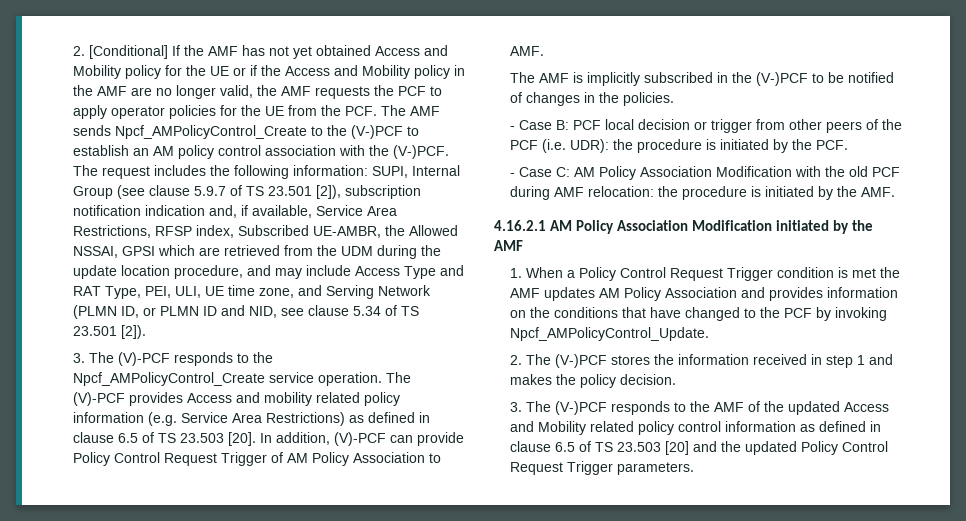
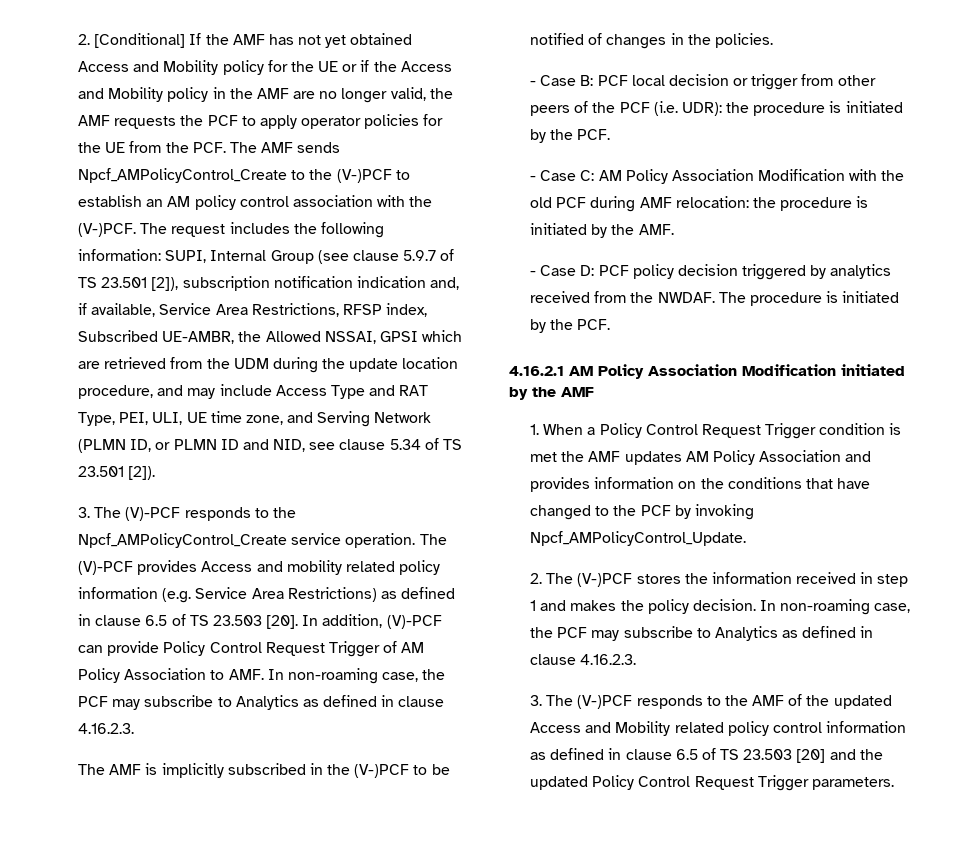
- In addition, (V)-PCF can provide Policy Control Request Trigger of AM Policy Association to AMF.
+ In addition, (V)-PCF can provide Policy Control Request Trigger of AM Policy Association to AMF. In non-roaming case, the PCF may subscribe to Analytics as defined in clause 4.16.2.3.
+ - Case D: PCF policy decision triggered by analytics received from the NWDAF. The procedure is initiated by the PCF.
- 2. The (V-)PCF stores the information received in step 1 and makes the policy decision.
+ 2. The (V-)PCF stores the information received in step 1 and makes the policy decision. In non-roaming case, the PCF may subscribe to Analytics as defined in clause 4.16.2.3.

